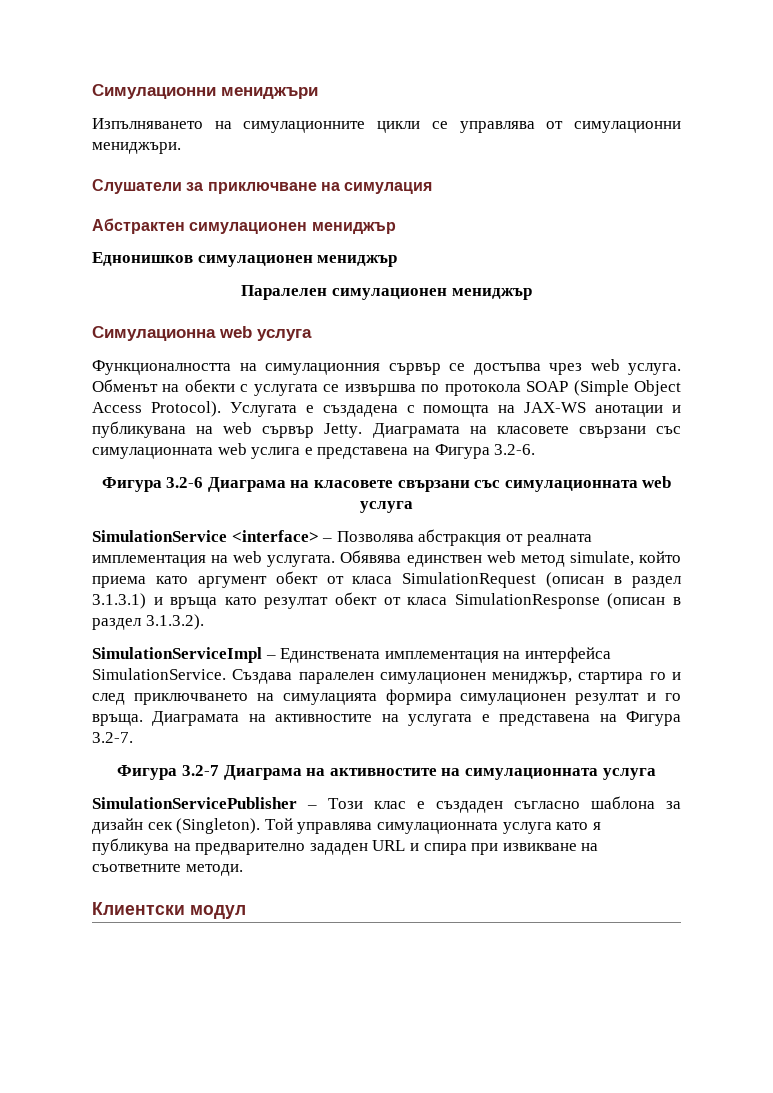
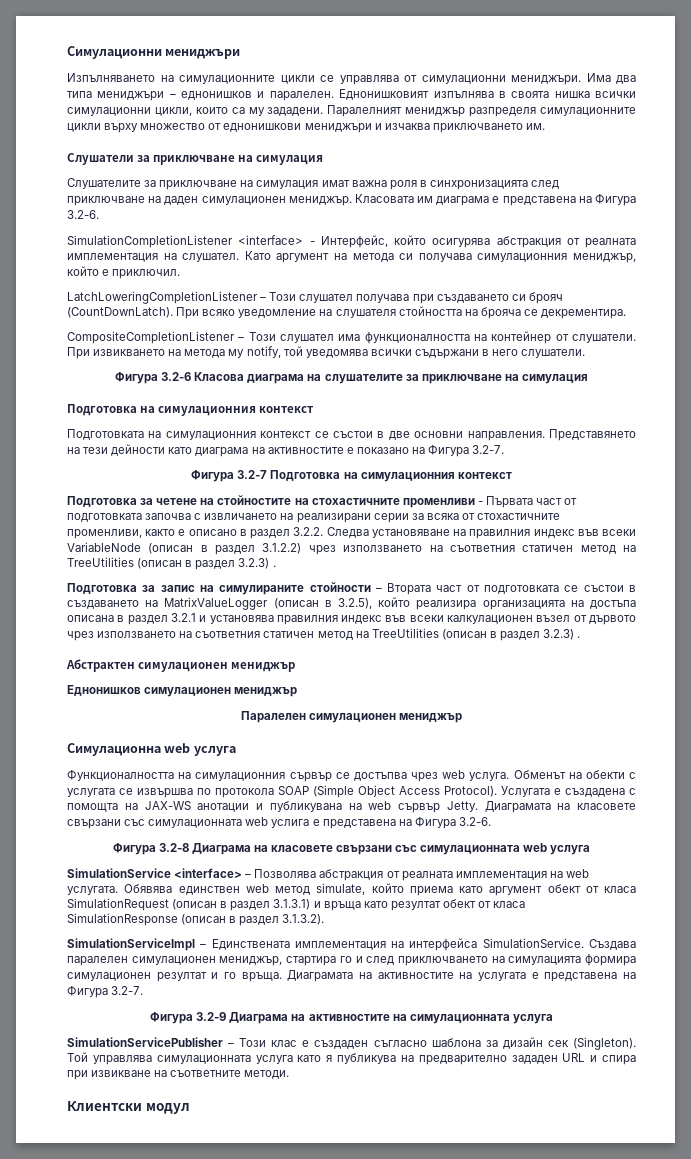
+ Има два типа мениджъри – еднонишков и паралелен. Еднонишковият изпълнява в своята нишка всички симулационни цикли, които са му зададени. Паралелният мениджър разпределя симулационните цикли върху множество от еднонишкови мениджъри и изчаква приключването им.
+ Слушателите за приключване на симулация имат важна роля в синхронизацията след приключване на даден симулационен мениджър. Класовата им диаграма е представена на Фигура 3.2-6.
+ SimulationCompletionListener <interface> - Интерфейс, който осигурява абстракция от реалната имплементация на слушател. Като аргумент на метода си получава симулационния мениджър, който е приключил.
+ LatchLoweringCompletionListener – Този слушател получава при създаването си брояч (CountDownLatch). При всяко уведомление на слушателя стойността на брояча се декрементира.
+ CompositeCompletionListener – Този слушател има функционалността на контейнер от слушатели. При извикването на метода му notify, той уведомява всички съдържани в него слушатели.
+ Фигура 3.2-6 Класова диаграма на слушателите за приключване на симулация
+ Подготовка на симулационния контекст
+ Подготовката на симулационния контекст се състои в две основни направления. Представянето на тези дейности като диаграма на активностите е показано на Фигура 3.2-7.
+ Фигура 3.2-7 Подготовка на симулационния контекст
+ Подготовка за четене на стойностите на стохастичните променливи - Първата част от подготовката започва с извличането на реализирани серии за всяка от стохастичните променливи, както е описано в раздел 3.2.2. Следва установяване на правилния индекс във всеки VariableNode (описан в раздел 3.1.2.2) чрез използването на съответния статичен метод на TreeUtilities (описан в раздел 3.2.3) .
+ Подготовка за запис на симулираните стойности – Втората част от подготовката се състои в създаването на MatrixValueLogger (описан в 3.2.5), който реализира организацията на достъпа описана в раздел 3.2.1 и установява правилния индекс във всеки калкулационен възел от дървото чрез използването на съответния статичен метод на TreeUtilities (описан в раздел 3.2.3) .
- Фигура 3.2-6 Диаграма на класовете свързани със симулационната web услуга
+ Фигура 3.2-8 Диаграма на класовете свързани със симулационната web услуга
- Фигура 3.2-7 Диаграма на активностите на симулационната услуга
+ Фигура 3.2-9 Диаграма на активностите на симулационната услуга

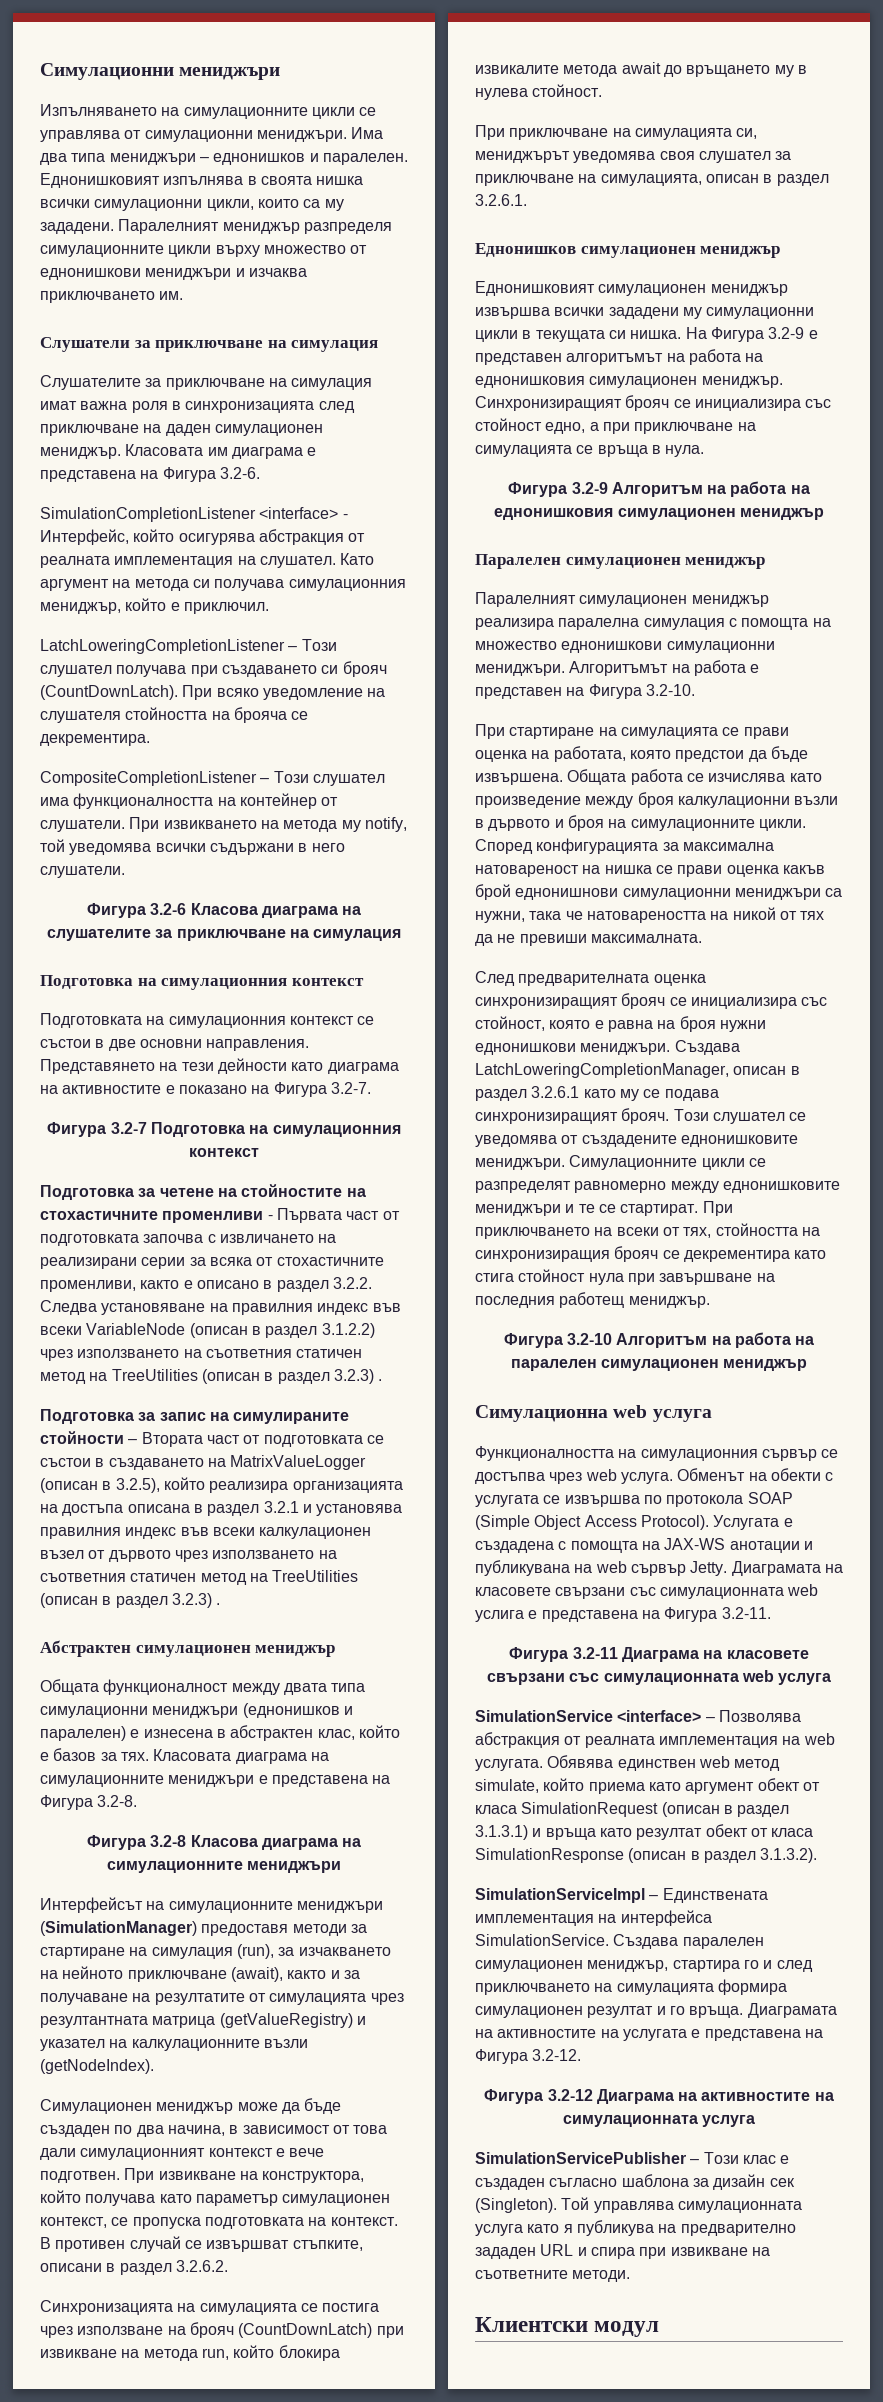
+ Общата функционалност между двата типа симулационни мениджъри (еднонишков и паралелен) е изнесена в абстрактен клас, който е базов за тях. Класовата диаграма на симулационните мениджъри е представена на Фигура 3.2-8.
+ Фигура 3.2-8 Класова диаграма на симулационните мениджъри
+ Интерфейсът на симулационните мениджъри (SimulationManager) предоставя методи за стартиране на симулация (run), за изчакването на нейното приключване (await), както и за получаване на резултатите от симулацията чрез резултантната матрица (getValueRegistry) и указател на калкулационните възли (getNodeIndex).
+ Симулационен мениджър може да бъде създаден по два начина, в зависимост от това дали симулационният контекст е вече подготвен. При извикване на конструктора, който получава като параметър симулационен контекст, се пропуска подготовката на контекст. В противен случай се извършват стъпките, описани в раздел 3.2.6.2.
+ Синхронизацията на симулацията се постига чрез използване на брояч (CountDownLatch) при извикване на метода run, който блокира извикалите метода await до връщането му в нулева стойност.
+ При приключване на симулацията си, мениджърът уведомява своя слушател за приключване на симулацията, описан в раздел 3.2.6.1.
  Еднонишков симулационен мениджър
+ Еднонишковият симулационен мениджър извършва всички зададени му симулационни цикли в текущата си нишка. На Фигура 3.2-9 е представен алгоритъмът на работа на еднонишковия симулационен мениджър. Синхронизиращият брояч се инициализира със стойност едно, а при приключване на симулацията се връща в нула.
+ Фигура 3.2-9 Алгоритъм на работа на еднонишковия симулационен мениджър
  Паралелен симулационен мениджър
+ Паралелният симулационен мениджър реализира паралелна симулация с помощта на множество еднонишкови симулационни мениджъри. Алгоритъмът на работа е представен на Фигура 3.2-10.
+ При стартиране на симулацията се прави оценка на работата, която предстои да бъде извършена. Общата работа се изчислява като произведение между броя калкулационни възли в дървото и броя на симулационните цикли. Според конфигурацията за максимална натовареност на нишка се прави оценка какъв брой еднонишнови симулационни мениджъри са нужни, така че натовареността на никой от тях да не превиши максималната.
+ След предварителната оценка синхронизиращият брояч се инициализира със стойност, която е равна на броя нужни еднонишкови мениджъри. Създава LatchLoweringCompletionManager, описан в раздел 3.2.6.1 като му се подава синхронизиращият брояч. Този слушател се уведомява от създадените еднонишковите мениджъри. Симулационните цикли се разпределят равномерно между еднонишковите мениджъри и те се стартират. При приключването на всеки от тях, стойността на синхронизиращия брояч се декрементира като стига стойност нула при завършване на последния работещ мениджър.
+ Фигура 3.2-10 Алгоритъм на работа на паралелен симулационен мениджър
- Диаграмата на класовете свързани със симулационната web услига е представена на Фигура 3.2-6.
- Фигура 3.2-8 Диаграма на класовете свързани със симулационната web услуга
+ Диаграмата на класовете свързани със симулационната web услига е представена на Фигура 3.2-11.
+ Фигура 3.2-11 Диаграма на класовете свързани със симулационната web услуга
- Диаграмата на активностите на услугата е представена на Фигура 3.2-7.
- Фигура 3.2-9 Диаграма на активностите на симулационната услуга
+ Диаграмата на активностите на услугата е представена на Фигура 3.2-12.
+ Фигура 3.2-12 Диаграма на активностите на симулационната услуга

